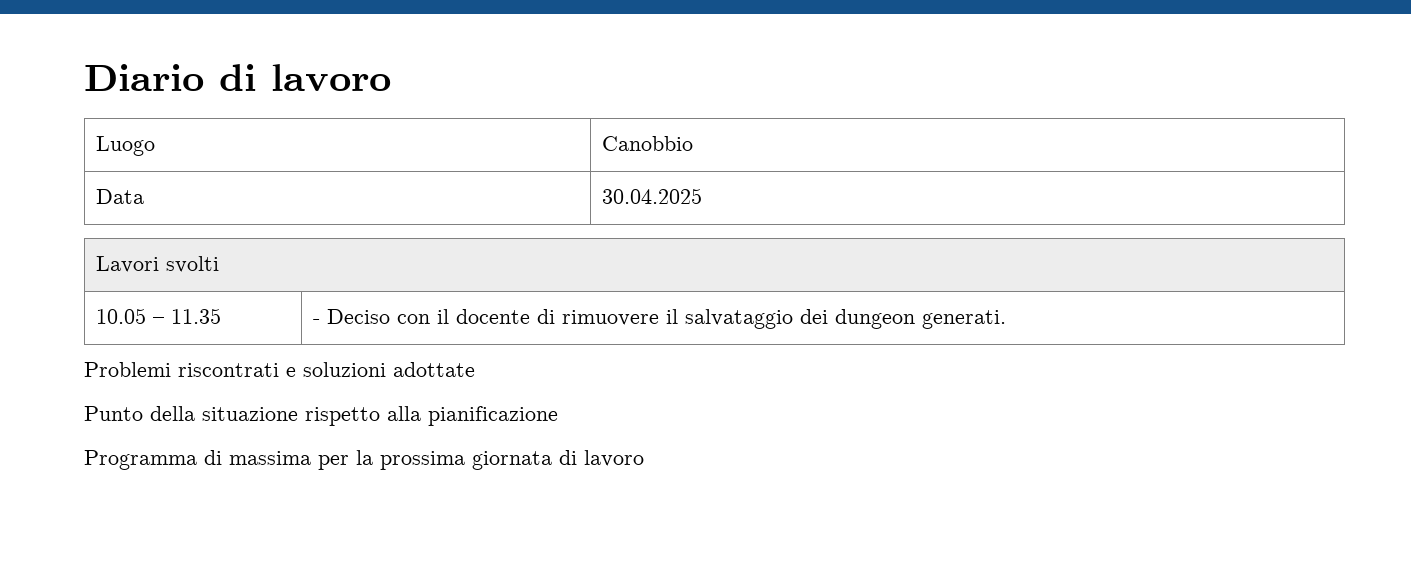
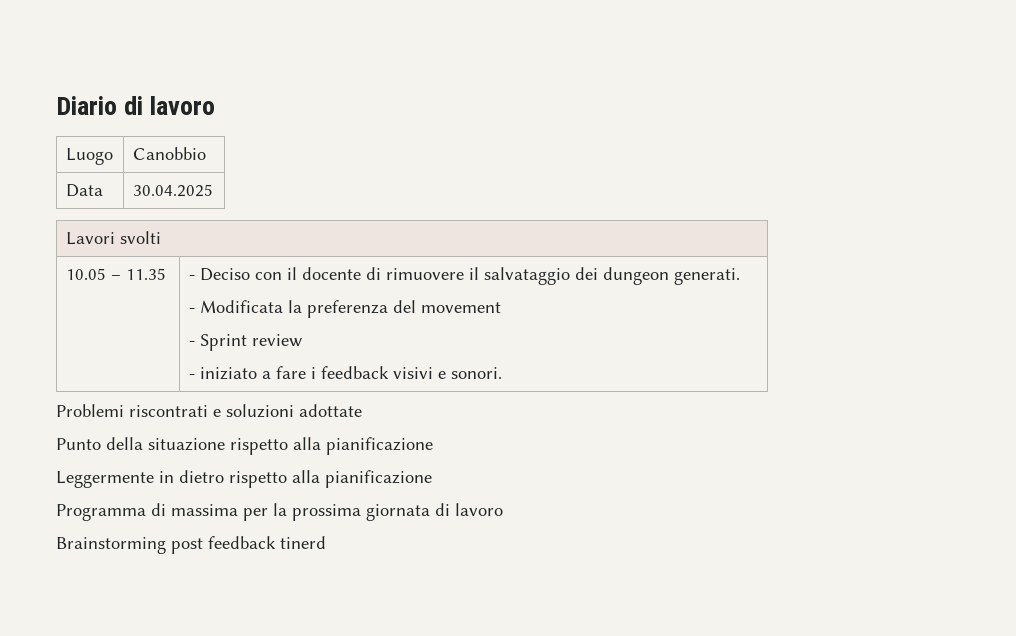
  10.05 – 11.35 | - Deciso con il docente di rimuovere il salvataggio dei dungeon generati.
+ - Modificata la preferenza del movement
+ - Sprint review
+ - iniziato a fare i feedback visivi e sonori.
+ Leggermente in dietro rispetto alla pianificazione
+ Brainstorming post feedback tinerd

